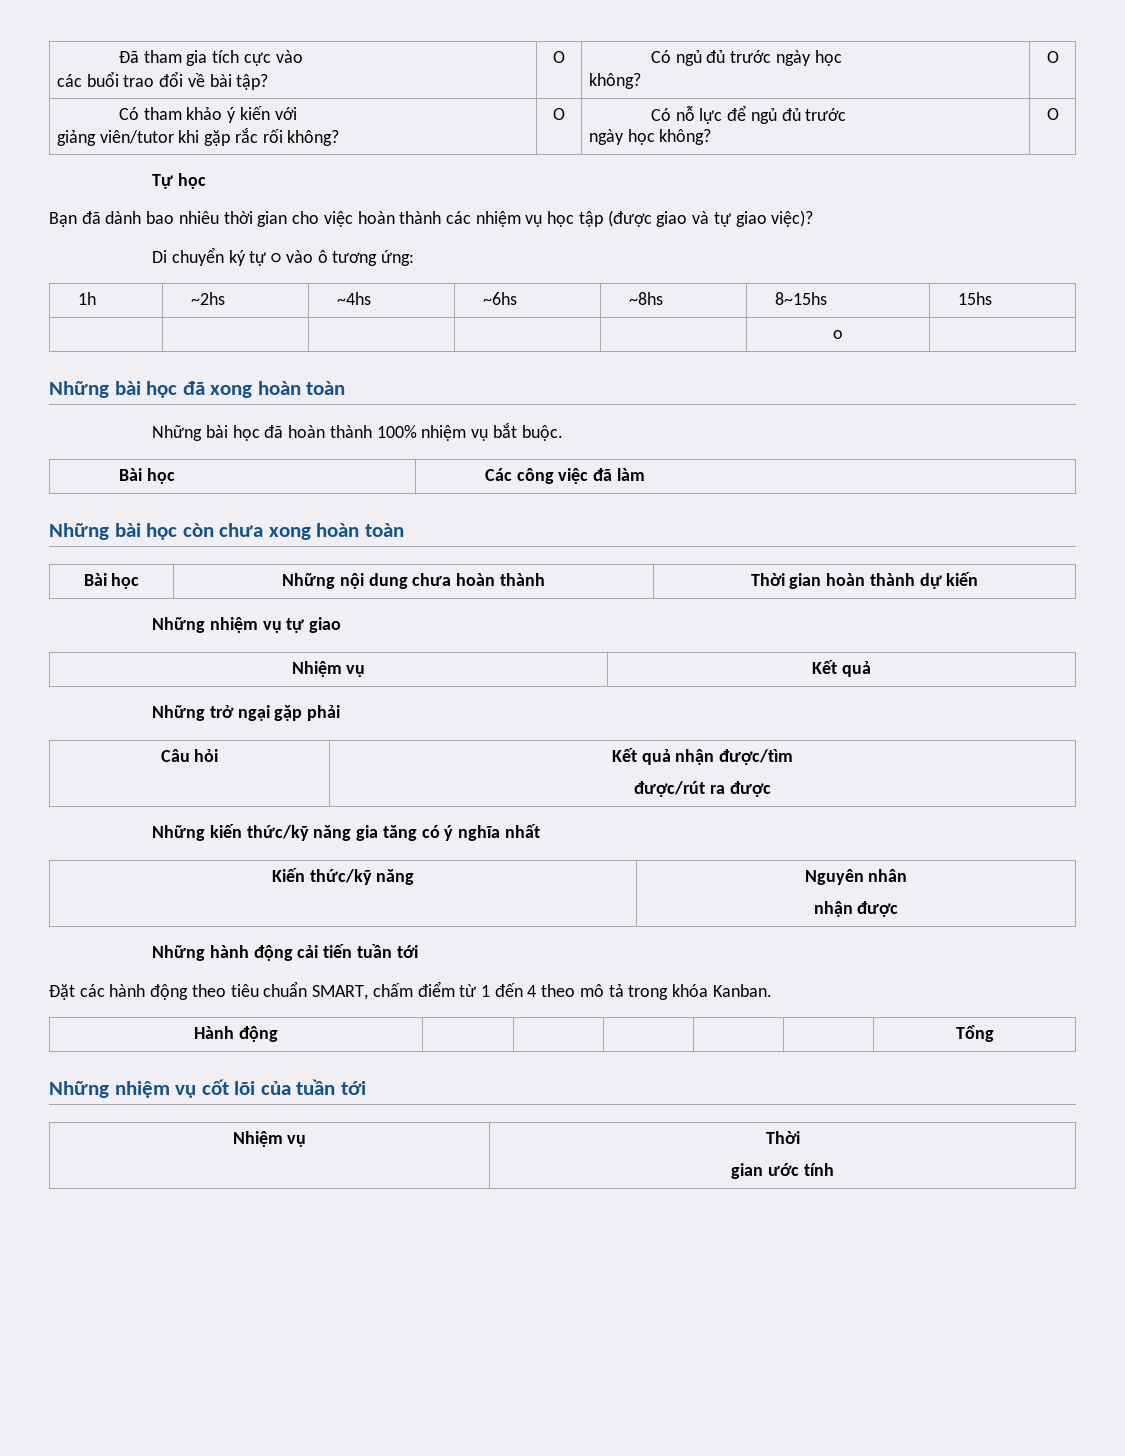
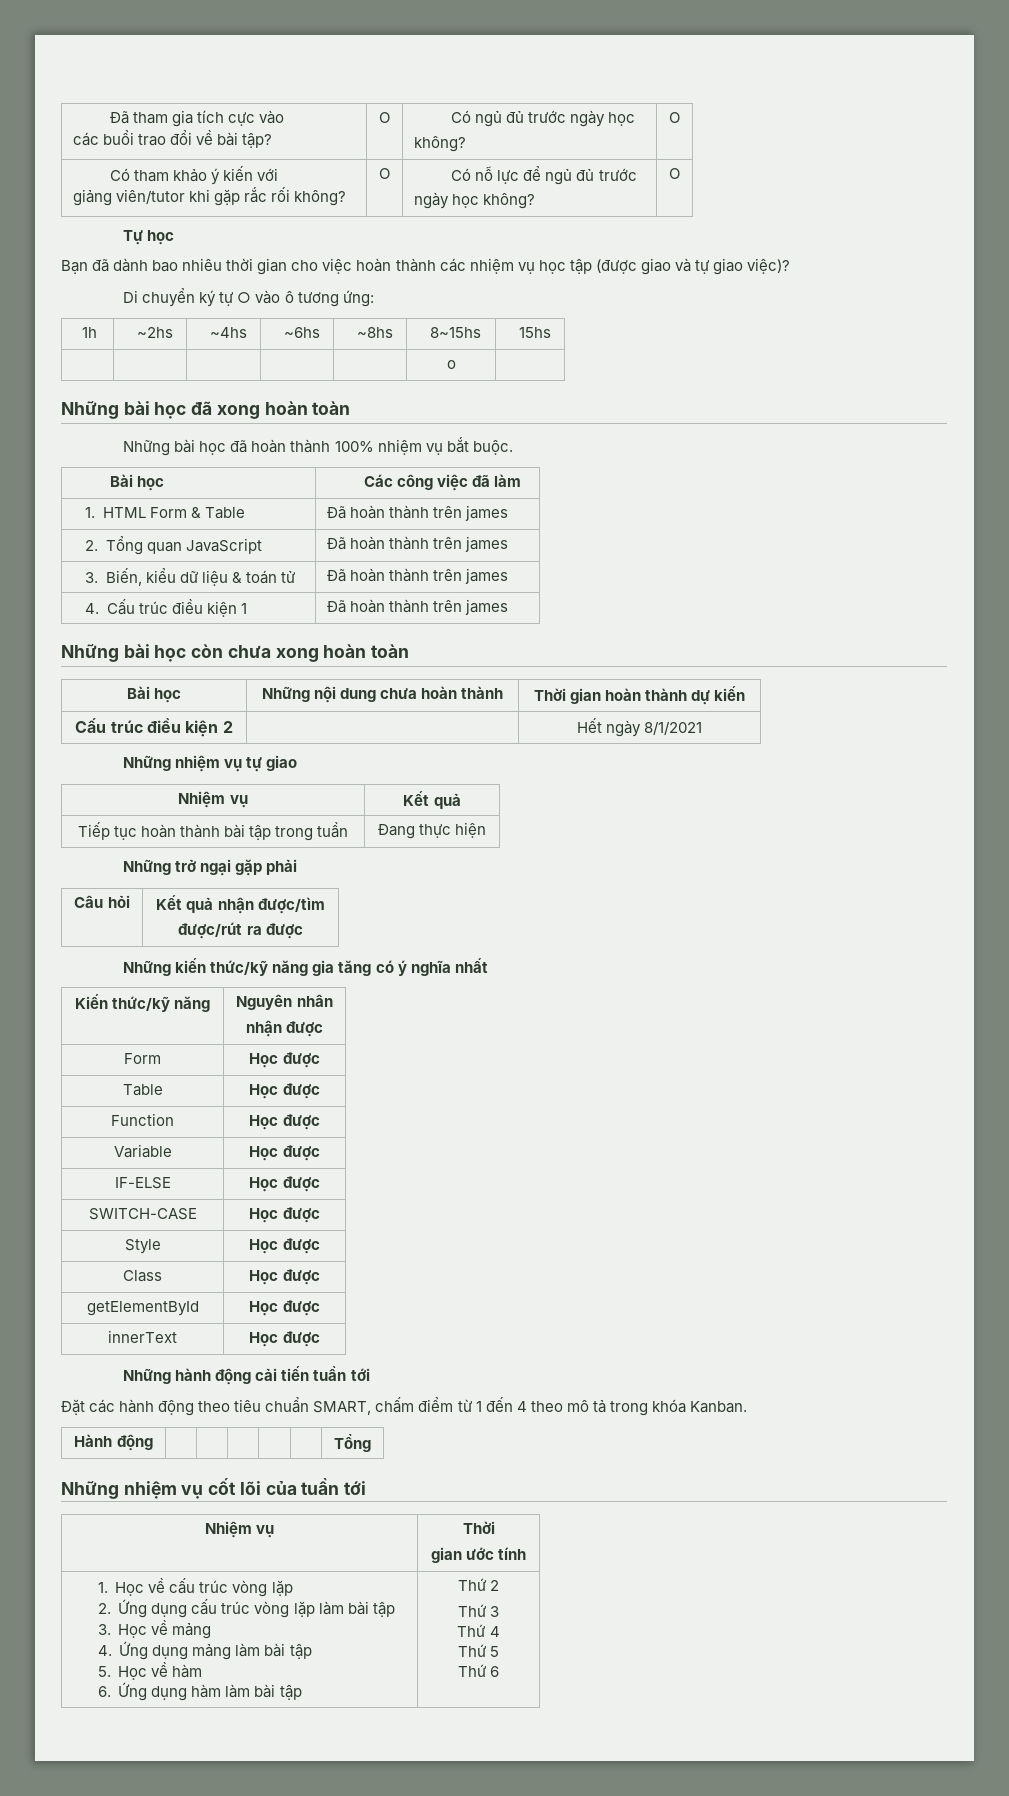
+ 1. HTML Form & Table | Đã hoàn thành trên james
+ 2. Tổng quan JavaScript | Đã hoàn thành trên james
+ 3. Biến, kiểu dữ liệu & toán tử | Đã hoàn thành trên james
+ 4. Cấu trúc điều kiện 1 | Đã hoàn thành trên james
+ Cấu trúc điều kiện 2 | | Hết ngày 8/1/2021
+ Tiếp tục hoàn thành bài tập trong tuần | Đang thực hiện
+ Form | Học được
+ Table | Học được
+ Function | Học được
+ Variable | Học được
+ IF-ELSE | Học được
+ SWITCH-CASE | Học được
+ Style | Học được
+ Class | Học được
+ getElementById | Học được
+ innerText | Học được
+ 1. Học về cấu trúc vòng lặp
+ 2. Ứng dụng cấu trúc vòng lặp làm bài tập
+ 3. Học về mảng
+ 4. Ứng dụng mảng làm bài tập
+ 5. Học về hàm
+ 6. Ứng dụng hàm làm bài tập | Thứ 2
+ Thứ 3
+ Thứ 4
+ Thứ 5
+ Thứ 6

